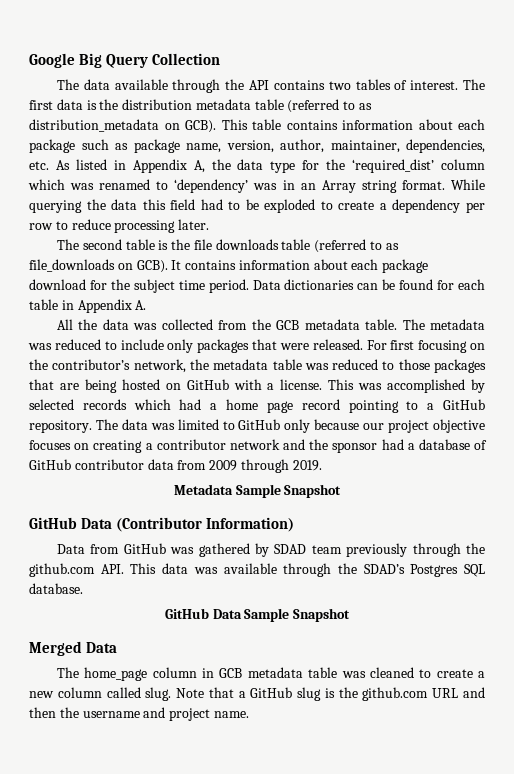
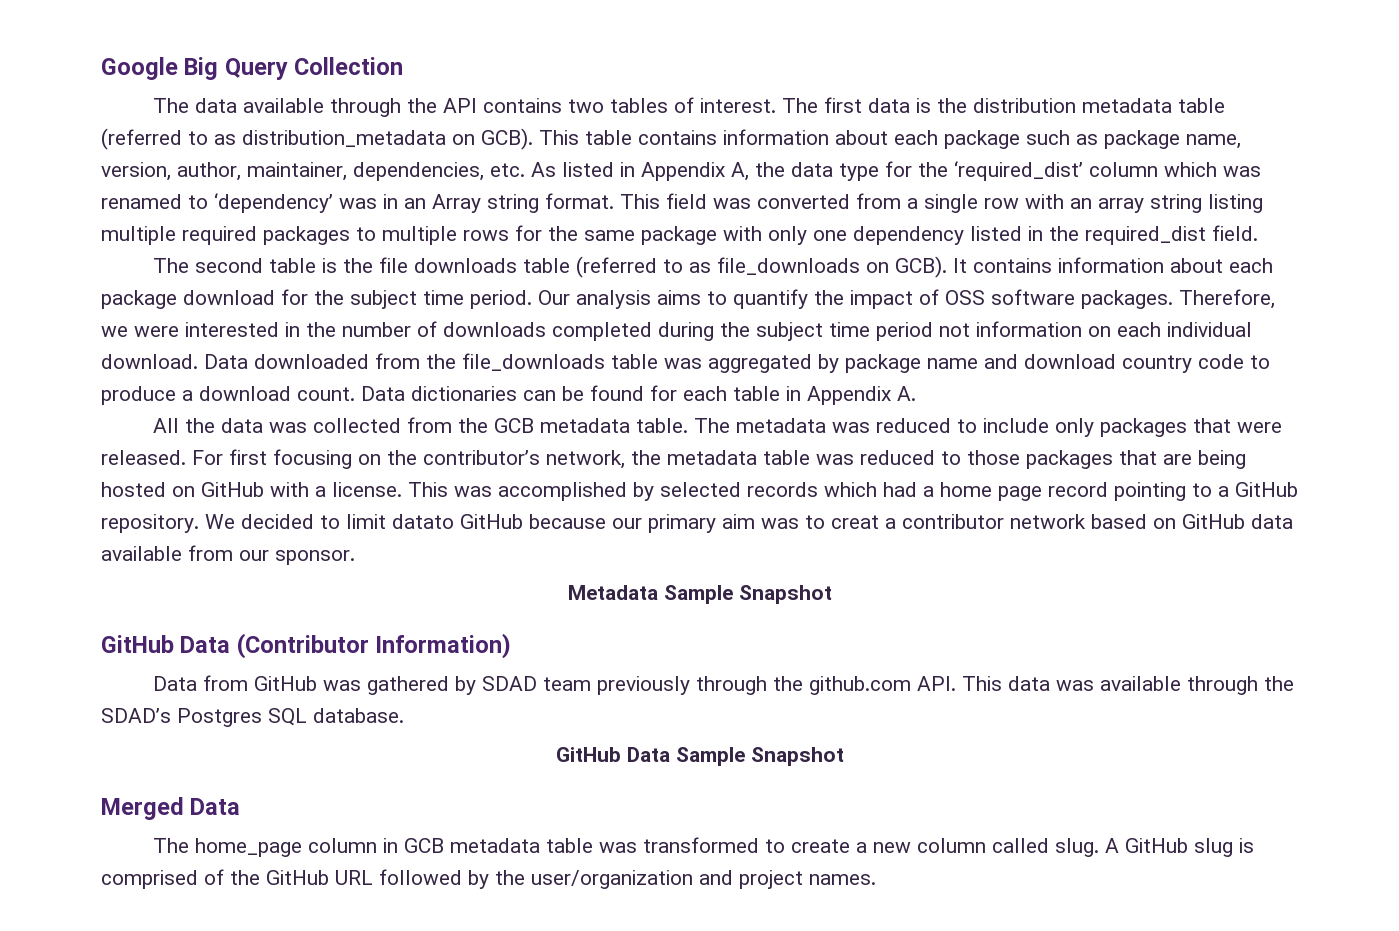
- While querying the data this field had to be exploded to create a dependency per row to reduce processing later.
+ This field was converted from a single row with an array string listing multiple required packages to multiple rows for the same package with only one dependency listed in the required_dist field.
+ Our analysis aims to quantify the impact of OSS software packages. Therefore, we were interested in the number of downloads completed during the subject time period not information on each individual download. Data downloaded from the file_downloads table was aggregated by package name and download country code to produce a download count.
- The data was limited to GitHub only because our project objective focuses on creating a contributor network and the sponsor had a database of GitHub contributor data from 2009 through 2019.
+ We decided to limit datato GitHub because our primary aim was to creat a contributor network based on GitHub data available from our sponsor.
- The home_page column in GCB metadata table was cleaned to create a new column called slug.
+ The home_page column in GCB metadata table was transformed to create a new column called slug.
- Note that a GitHub slug is the github.com URL and then the username and project name.
+ A GitHub slug is comprised of the GitHub URL followed by the user/organization and project names.

